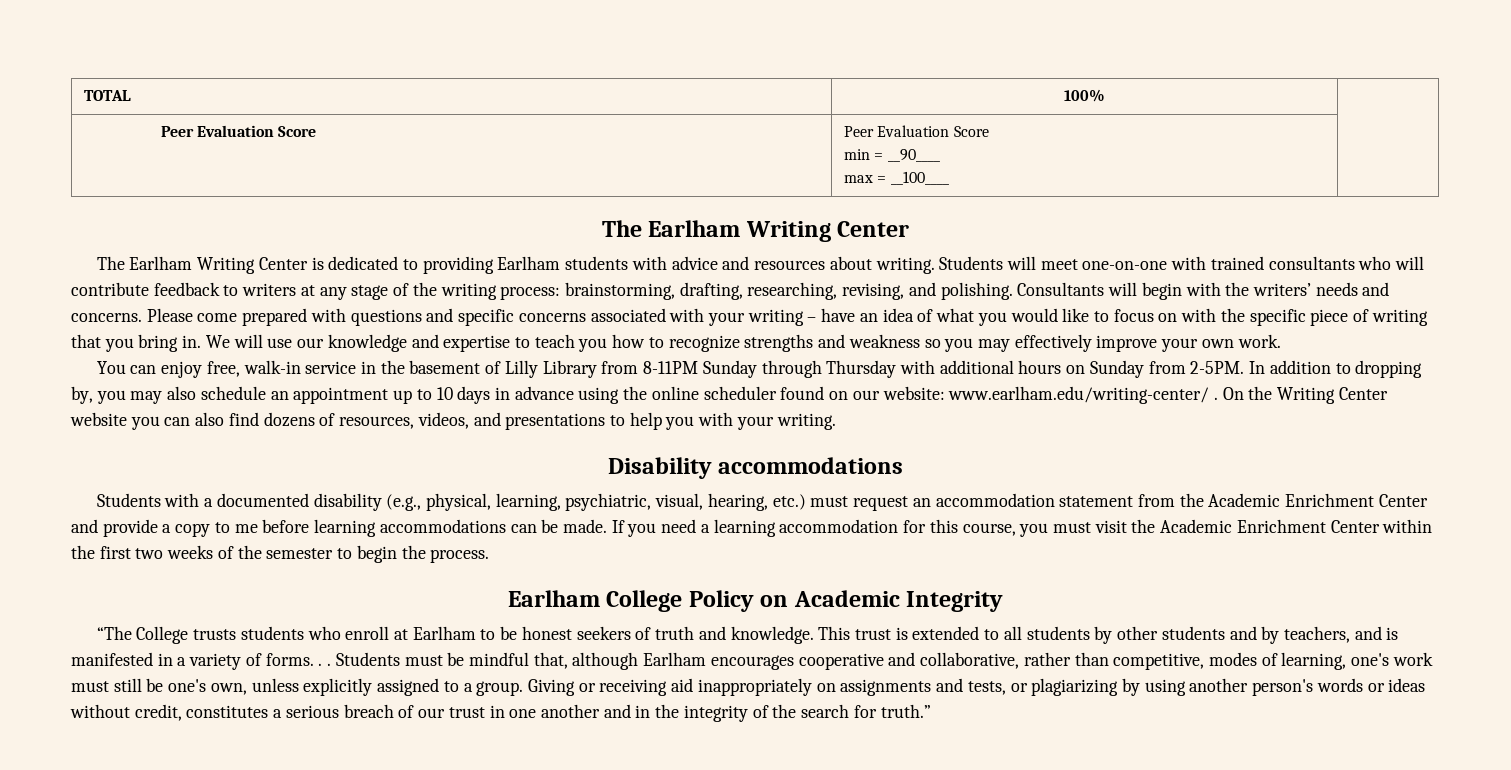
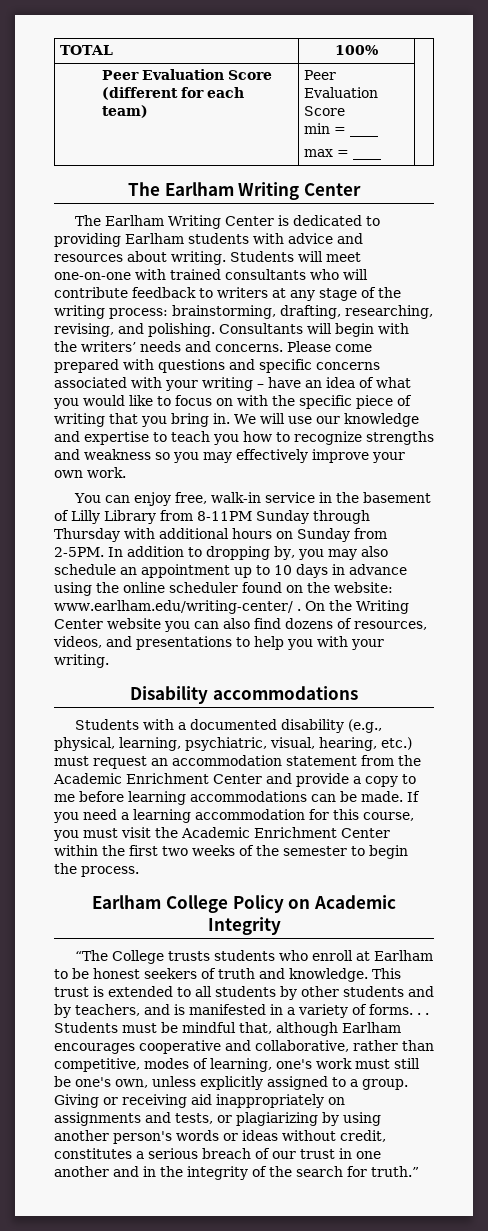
- Peer Evaluation Score | Peer Evaluation Score
- min = __90____
- max = __100____ |
+ Peer Evaluation Score (different for each team) | Peer Evaluation Score
+ min = ____
+ max = ____ |
- In addition to dropping by, you may also schedule an appointment up to 10 days in advance using the online scheduler found on our website: www.earlham.edu/writing-center/ .
+ In addition to dropping by, you may also schedule an appointment up to 10 days in advance using the online scheduler found on the website: www.earlham.edu/writing-center/ .

